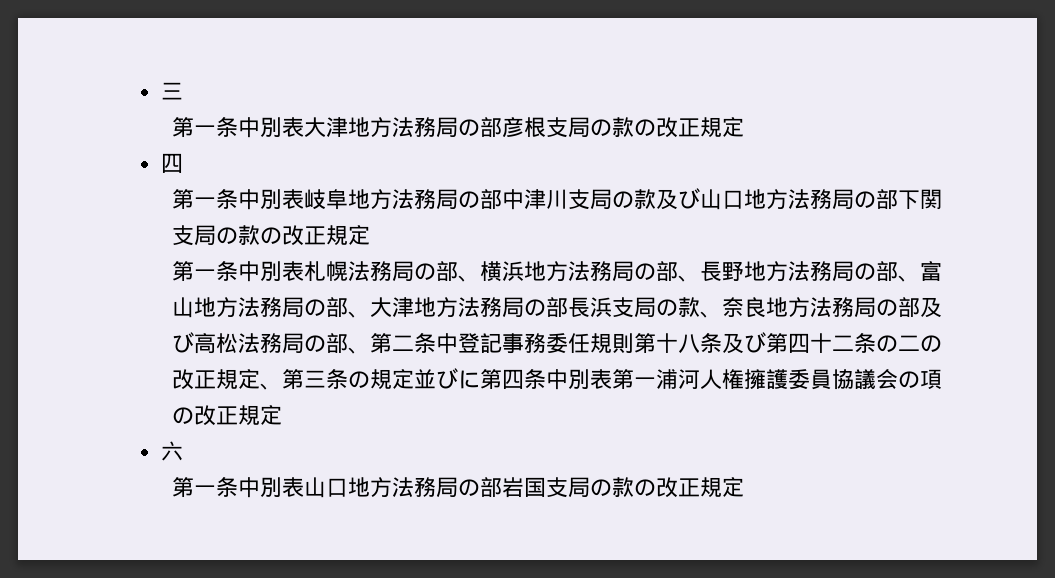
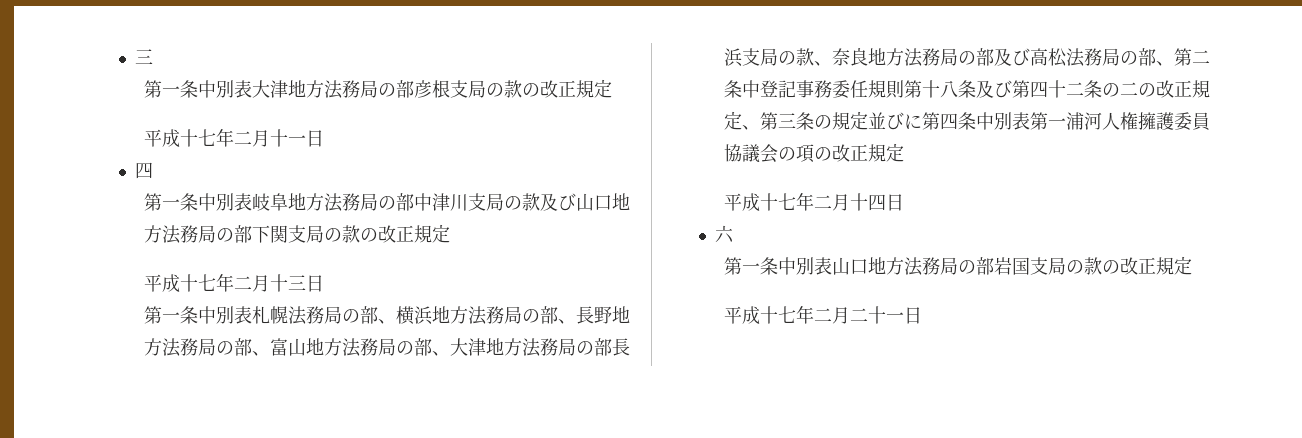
+ 平成十七年二月十一日
+ 平成十七年二月十三日
+ 平成十七年二月十四日
+ 平成十七年二月二十一日

